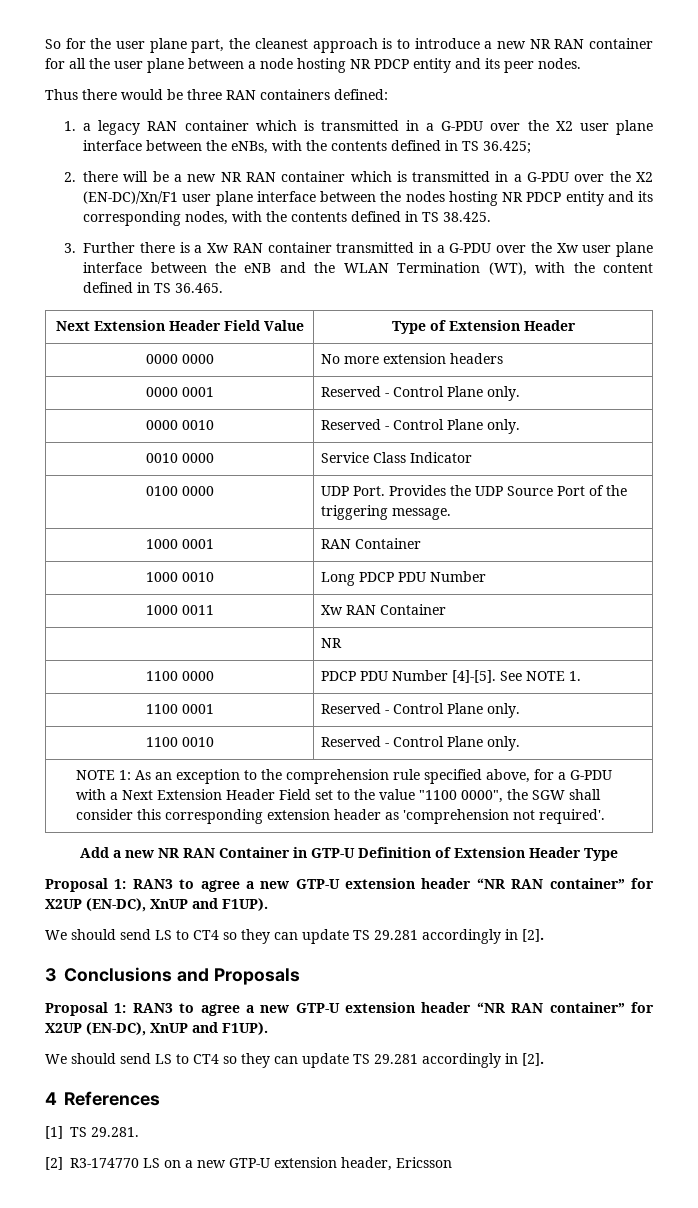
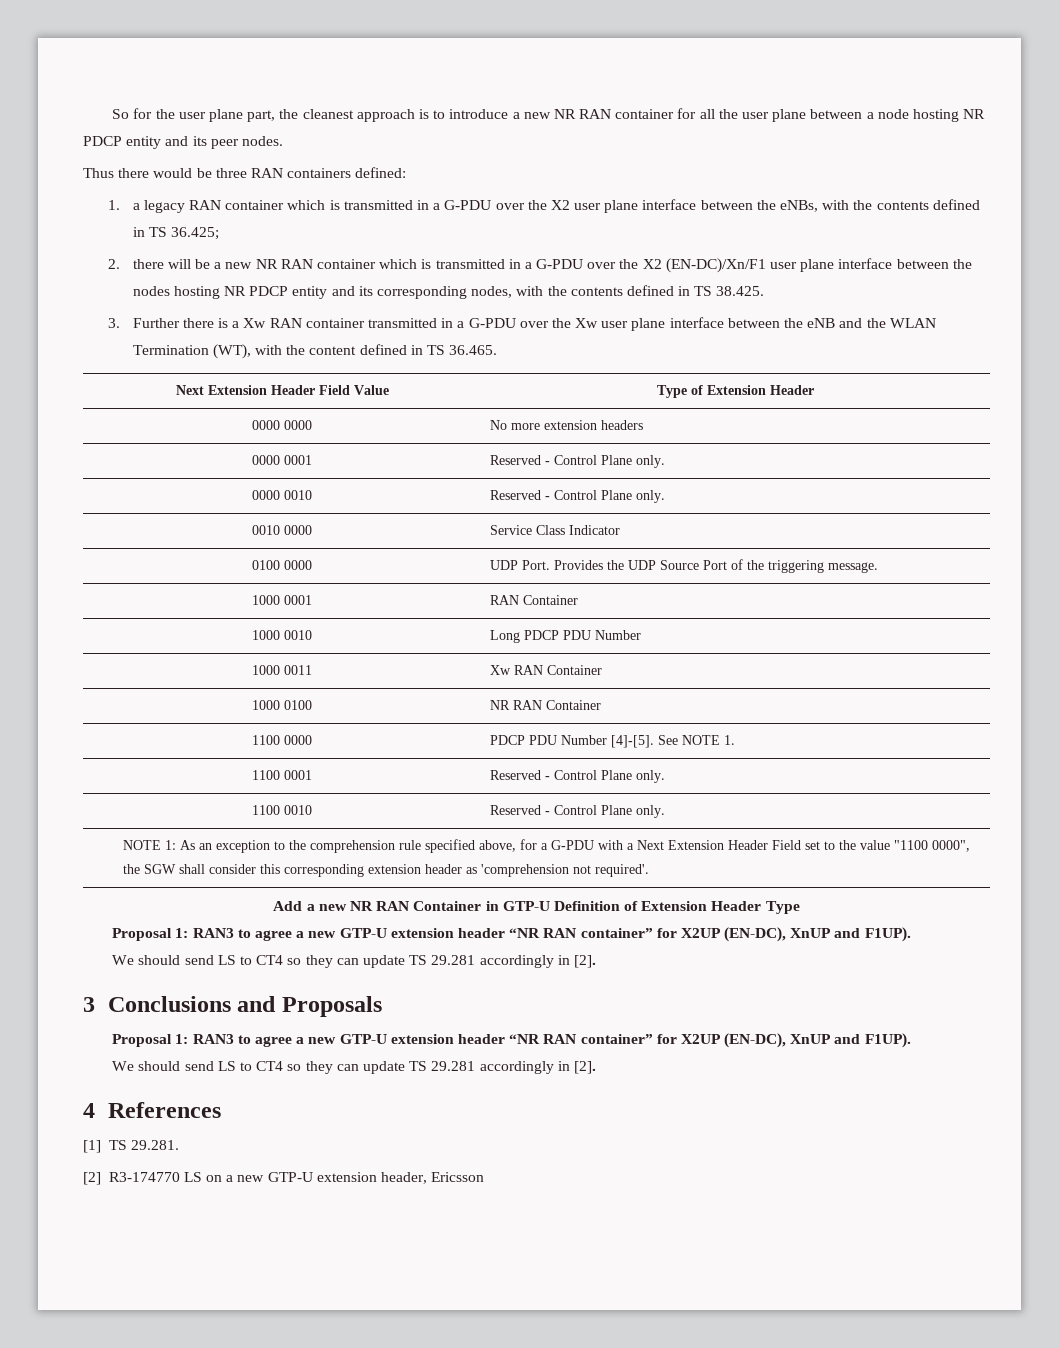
- | NR
+ 1000 0100 | NR RAN Container

